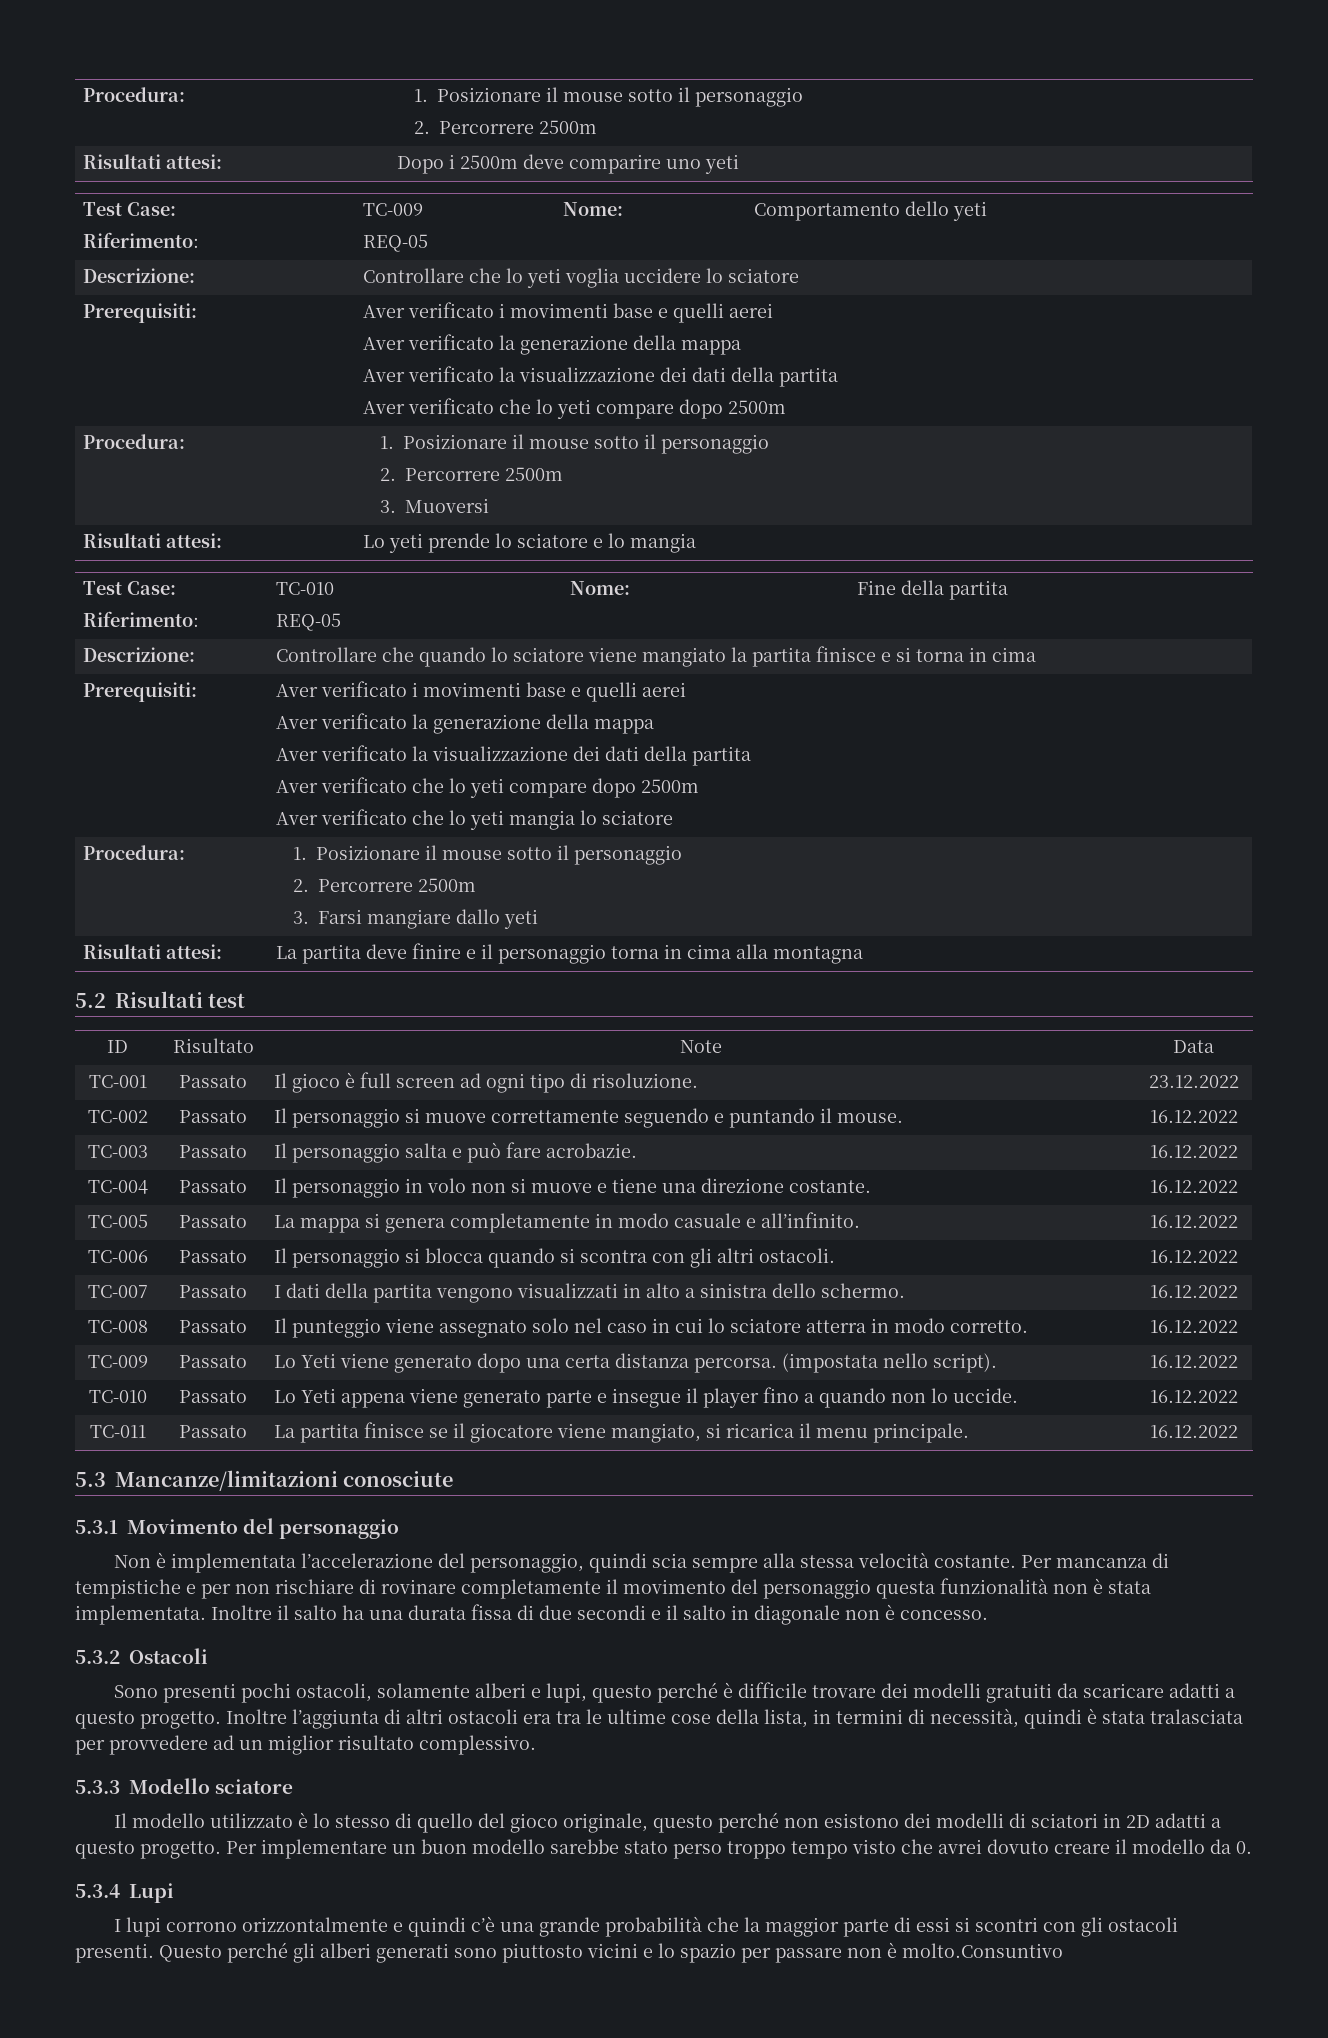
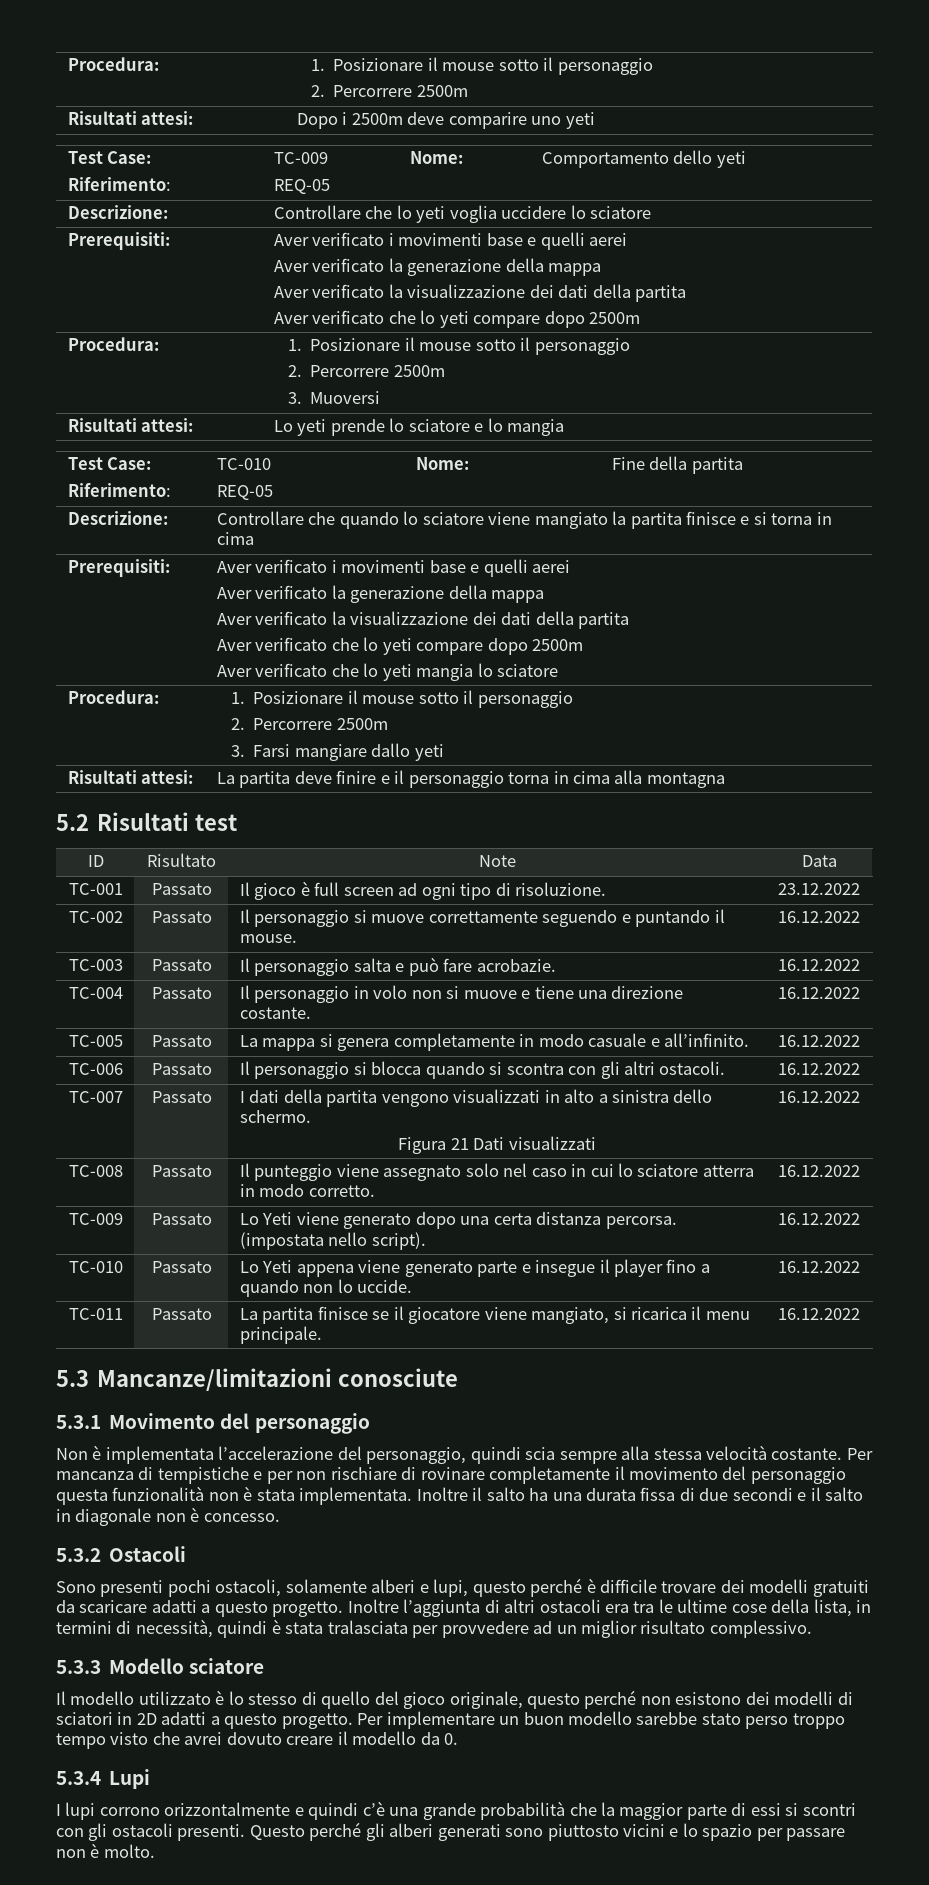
- TC-007 | Passato | I dati della partita vengono visualizzati in alto a sinistra dello schermo. | 16.12.2022
+ TC-007 | Passato | I dati della partita vengono visualizzati in alto a sinistra dello schermo.
+ Figura 21 Dati visualizzati | 16.12.2022
- Questo perché gli alberi generati sono piuttosto vicini e lo spazio per passare non è molto.Consuntivo
+ Questo perché gli alberi generati sono piuttosto vicini e lo spazio per passare non è molto.

